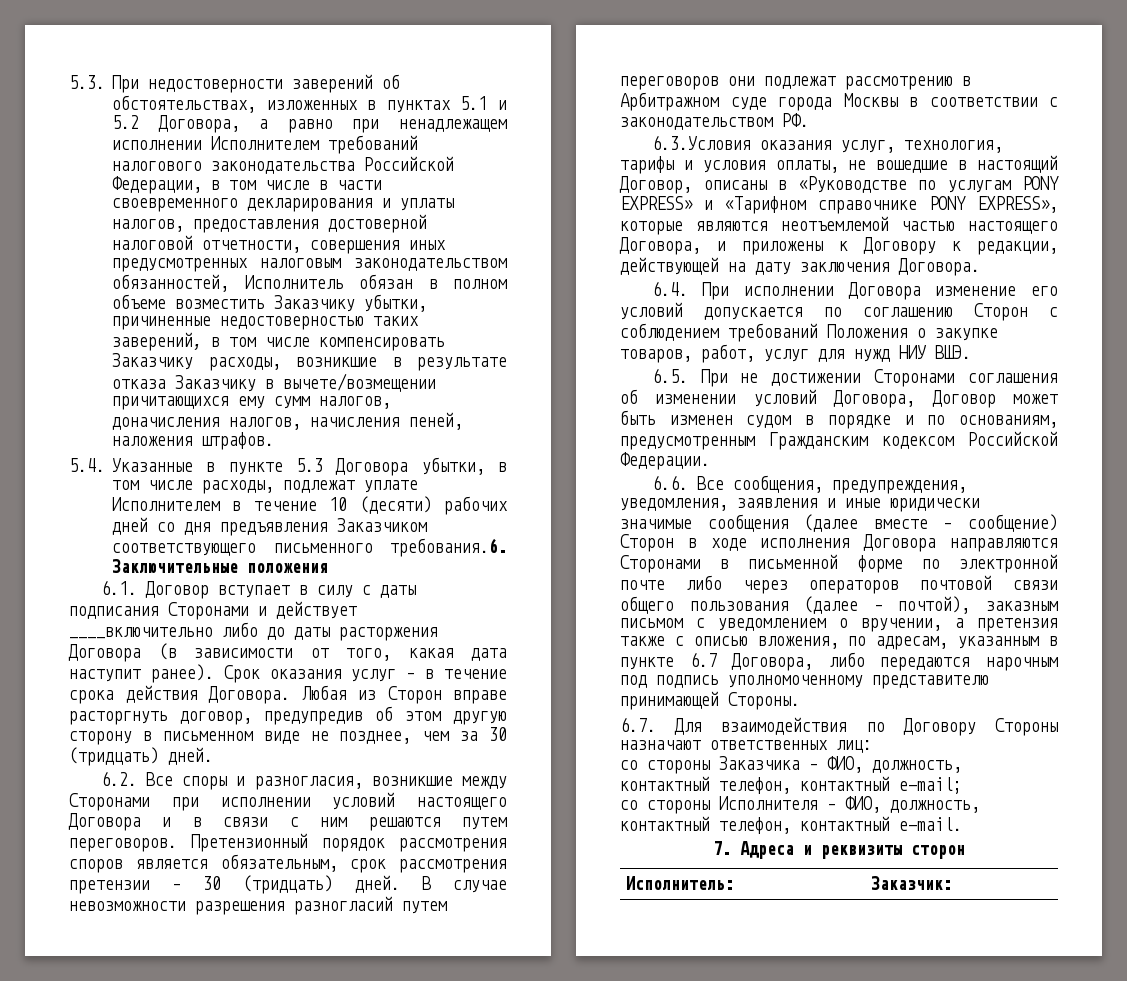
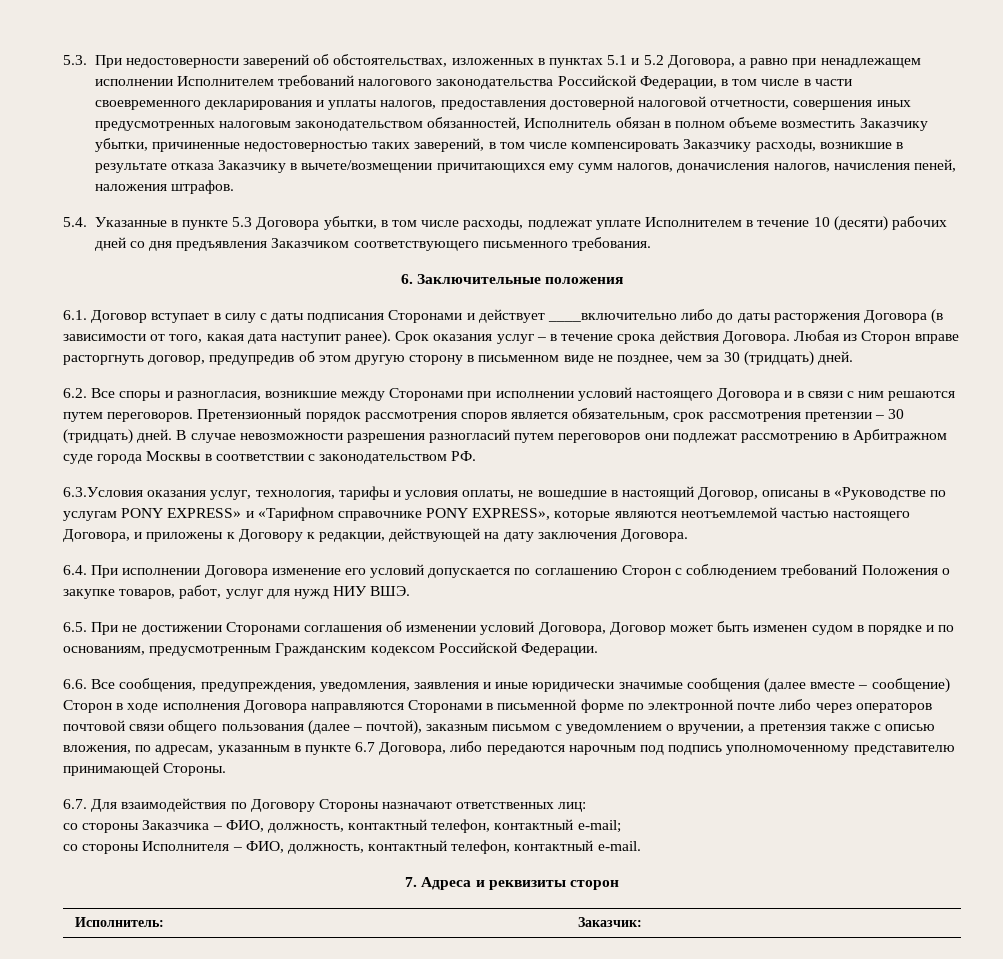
- 5.4. Указанные в пункте 5.3 Договора убытки, в том числе расходы, подлежат уплате Исполнителем в течение 10 (десяти) рабочих дней со дня предъявления Заказчиком соответствующего письменного требования.6. Заключительные положения
+ 5.4. Указанные в пункте 5.3 Договора убытки, в том числе расходы, подлежат уплате Исполнителем в течение 10 (десяти) рабочих дней со дня предъявления Заказчиком соответствующего письменного требования.
+ 6. Заключительные положения

